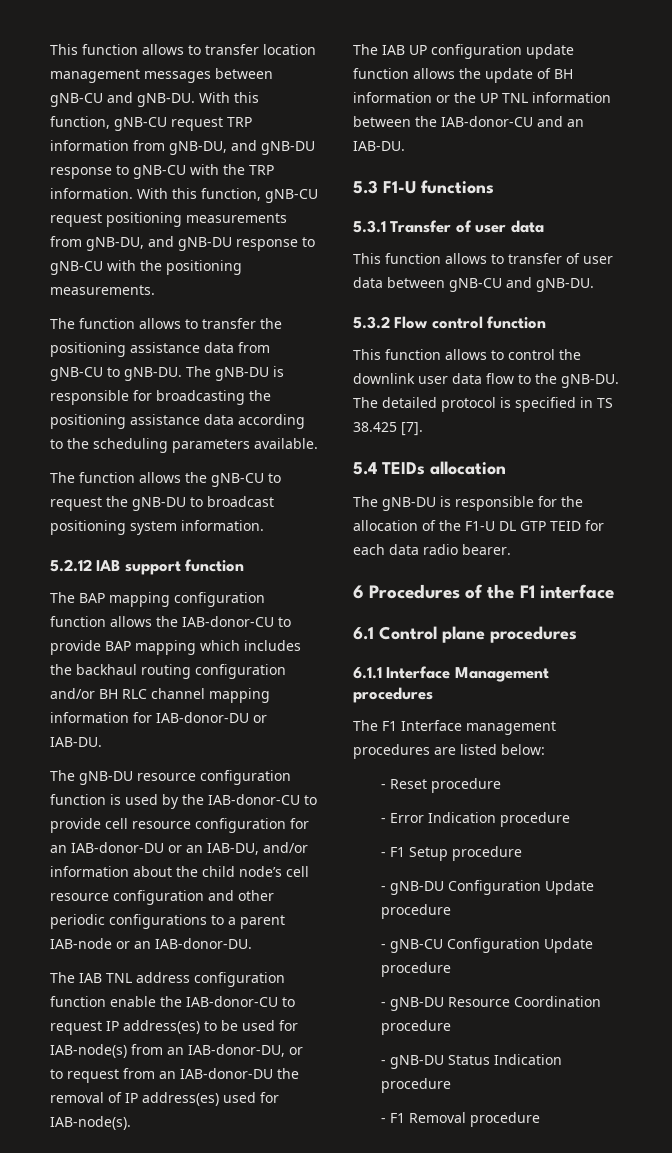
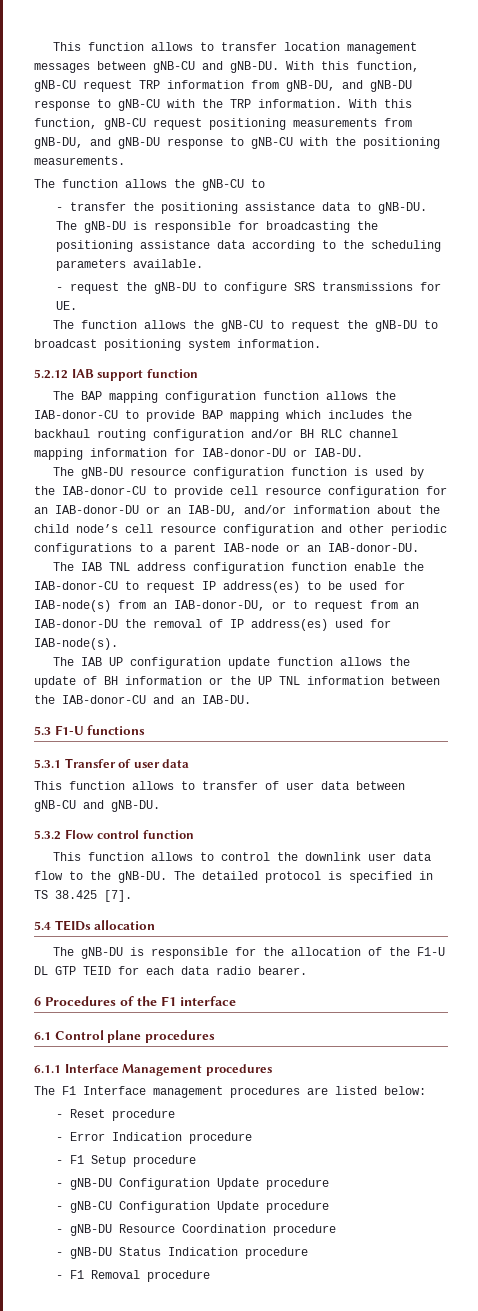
  With this function, gNB-CU request positioning measurements from gNB-DU, and gNB-DU response to gNB-CU with the positioning measurements.
- The function allows to transfer the positioning assistance data from gNB-CU to gNB-DU.
+ The function allows the gNB-CU to
+ - transfer the positioning assistance data to gNB-DU.
+ - request the gNB-DU to configure SRS transmissions for UE.

